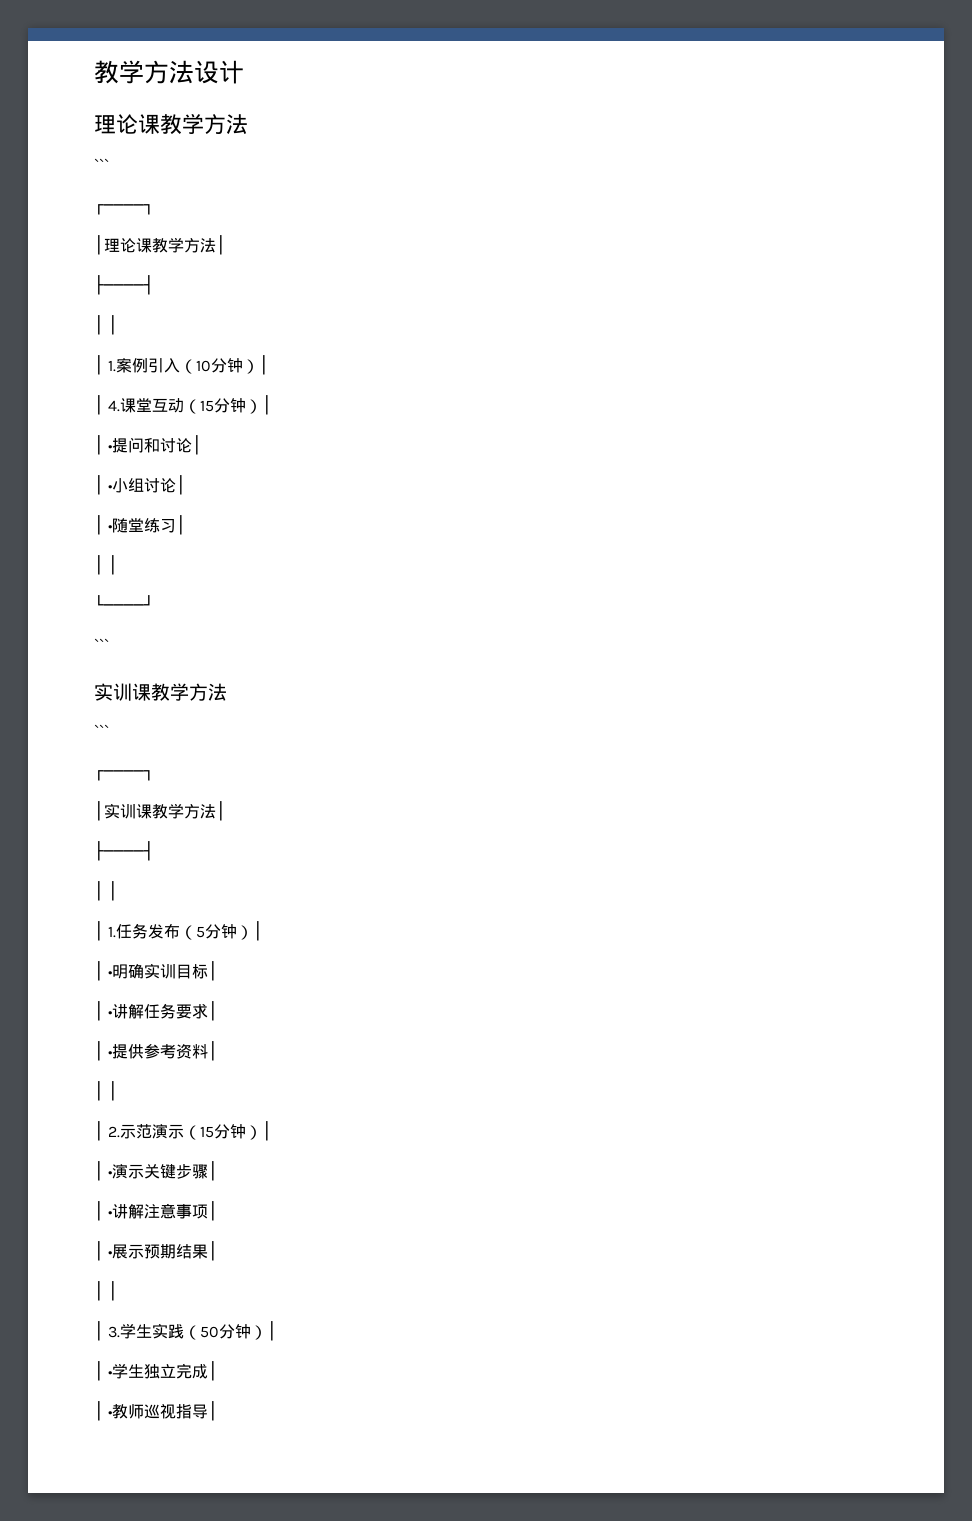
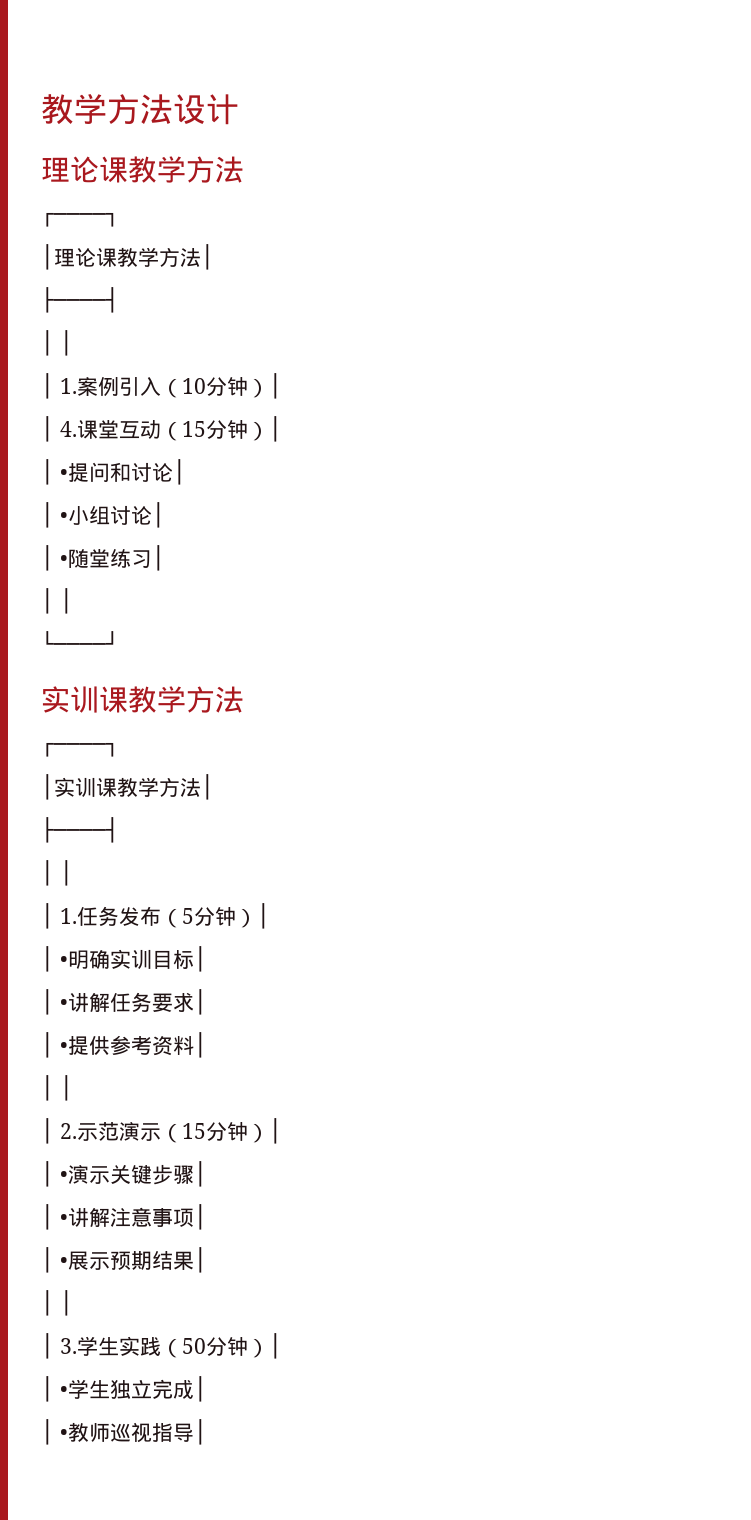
  教学方法设计
  理论课教学方法
- ```
  └────┘
- ```
  实训课教学方法
- ```

